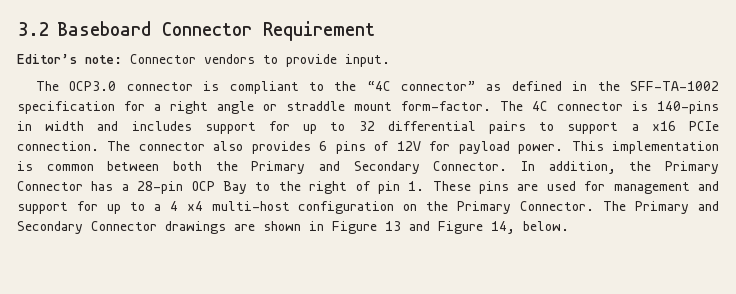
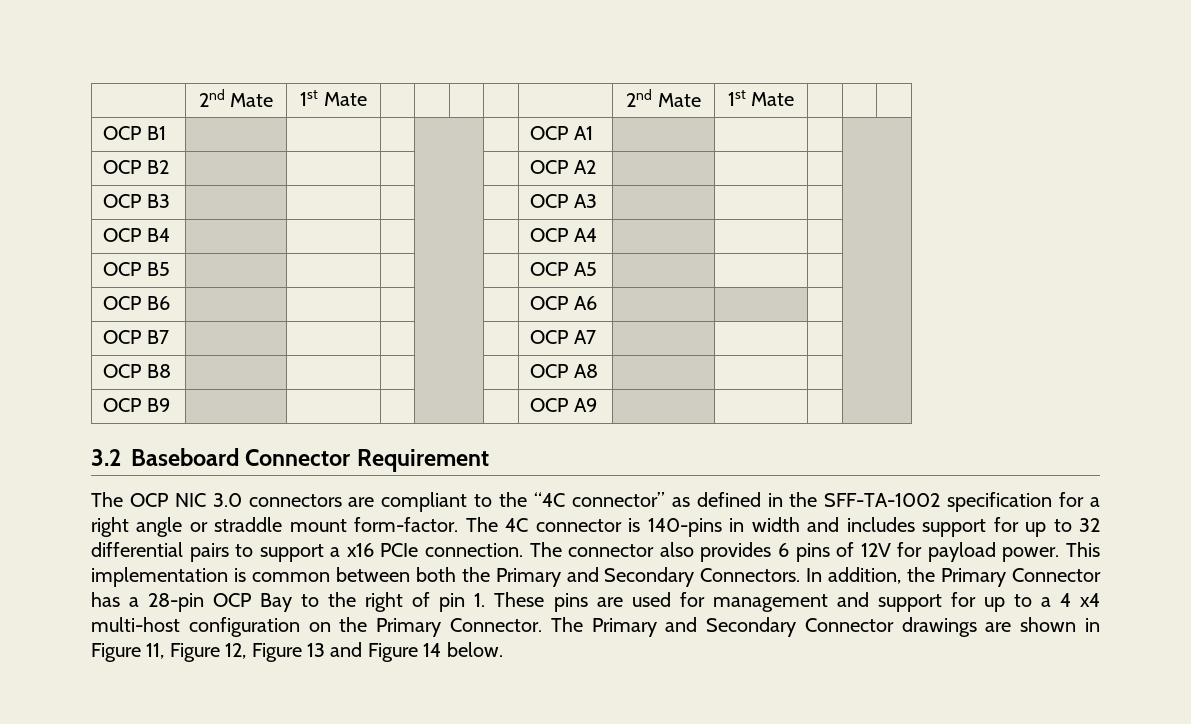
+ | 2nd Mate | 1st Mate | | | | | | 2nd Mate | 1st Mate | | |
+ OCP B1 | | | | | | OCP A1 | | | |
+ OCP B2 | | | | | | OCP A2 | | | |
+ OCP B3 | | | | | | OCP A3 | | | |
+ OCP B4 | | | | | | OCP A4 | | | |
+ OCP B5 | | | | | | OCP A5 | | | |
+ OCP B6 | | | | | | OCP A6 | | | |
+ OCP B7 | | | | | | OCP A7 | | | |
+ OCP B8 | | | | | | OCP A8 | | | |
+ OCP B9 | | | | | | OCP A9 | | | |
  3.2 Baseboard Connector Requirement
- Editor’s note: Connector vendors to provide input.
- The OCP3.0 connector is compliant to the “4C connector” as defined in the SFF-TA-1002 specification for a right angle or straddle mount form-factor.
+ The OCP NIC 3.0 connectors are compliant to the “4C connector” as defined in the SFF-TA-1002 specification for a right angle or straddle mount form-factor.
- This implementation is common between both the Primary and Secondary Connector.
+ This implementation is common between both the Primary and Secondary Connectors.
- The Primary and Secondary Connector drawings are shown in Figure 13 and Figure 14, below.
+ The Primary and Secondary Connector drawings are shown in Figure 11, Figure 12, Figure 13 and Figure 14 below.

